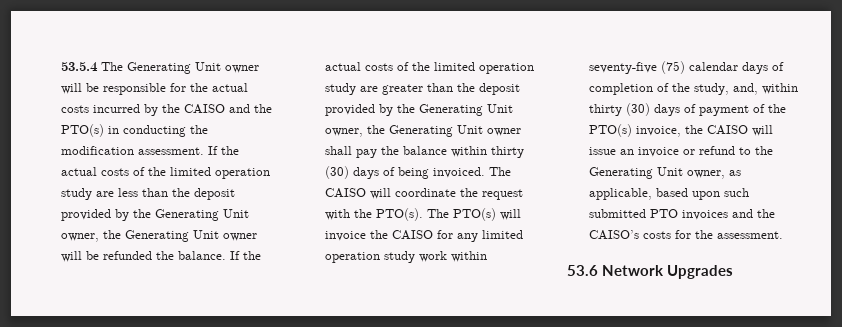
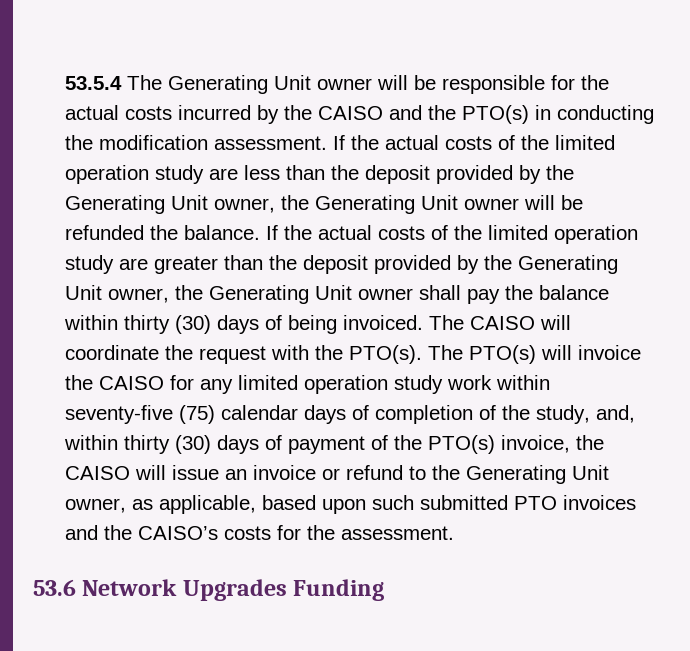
- 53.6 Network Upgrades
+ 53.6 Network Upgrades Funding

